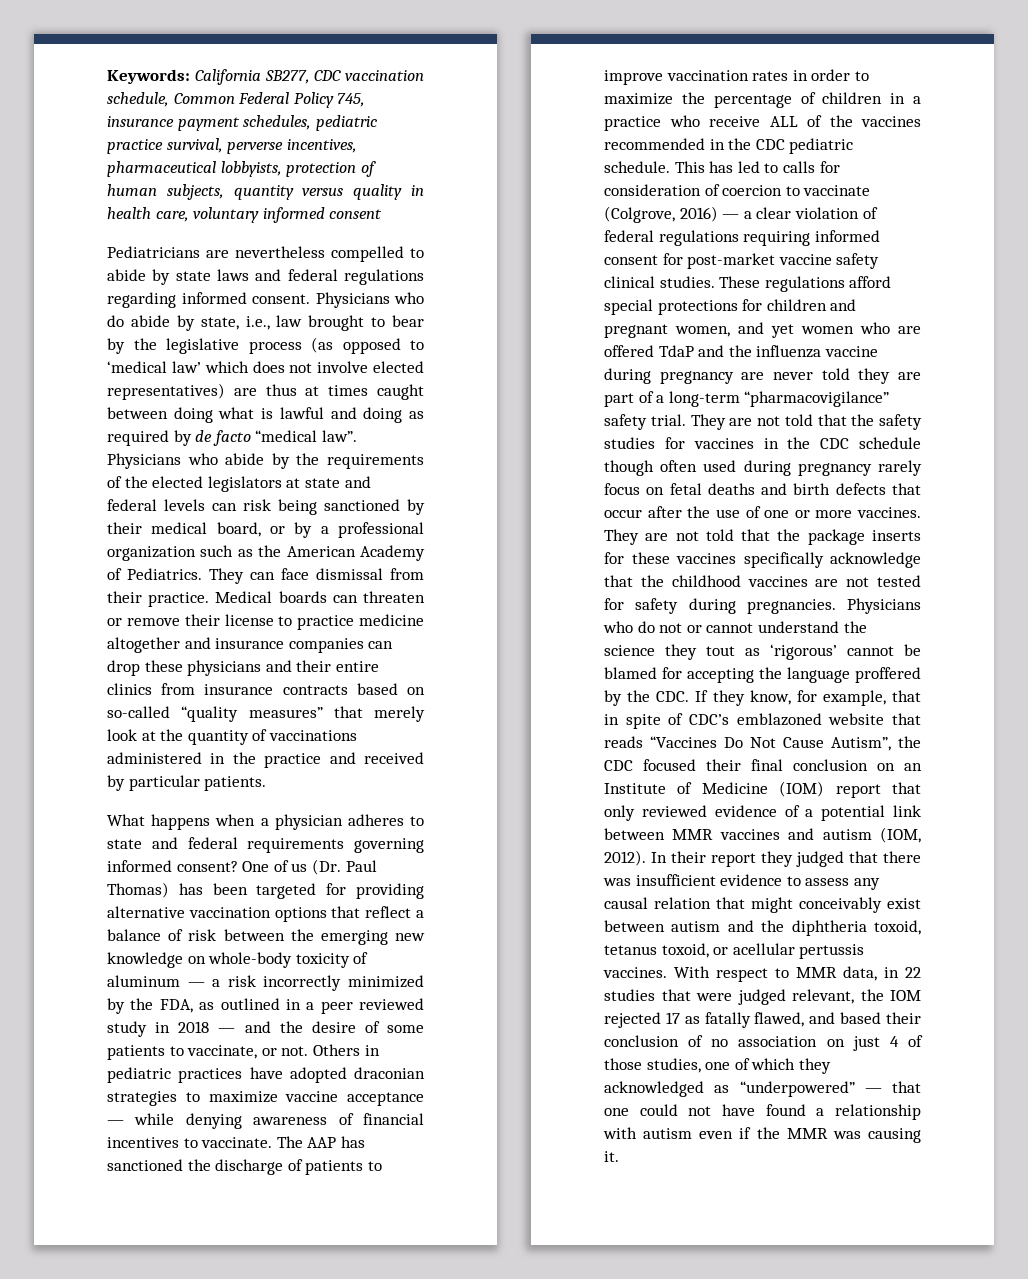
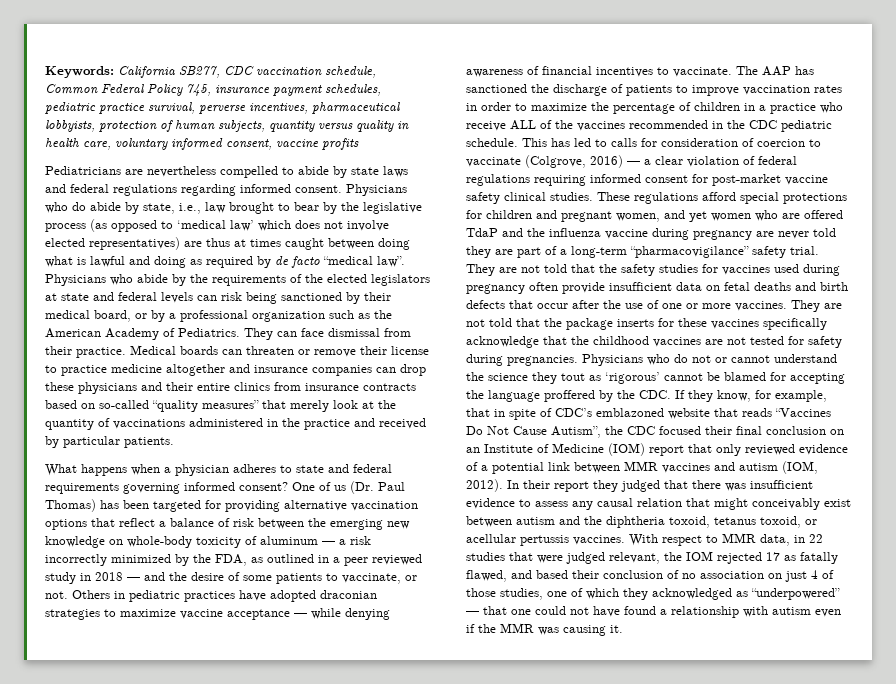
- Keywords: California SB277, CDC vaccination schedule, Common Federal Policy 745, insurance payment schedules, pediatric practice survival, perverse incentives, pharmaceutical lobbyists, protection of human subjects, quantity versus quality in health care, voluntary informed consent
+ Keywords: California SB277, CDC vaccination schedule, Common Federal Policy 745, insurance payment schedules, pediatric practice survival, perverse incentives, pharmaceutical lobbyists, protection of human subjects, quantity versus quality in health care, voluntary informed consent, vaccine profits
- They are not told that the safety studies for vaccines in the CDC schedule though often used during pregnancy rarely focus on fetal deaths and birth defects that occur after the use of one or more vaccines.
+ They are not told that the safety studies for vaccines used during pregnancy often provide insufficient data on fetal deaths and birth defects that occur after the use of one or more vaccines.

